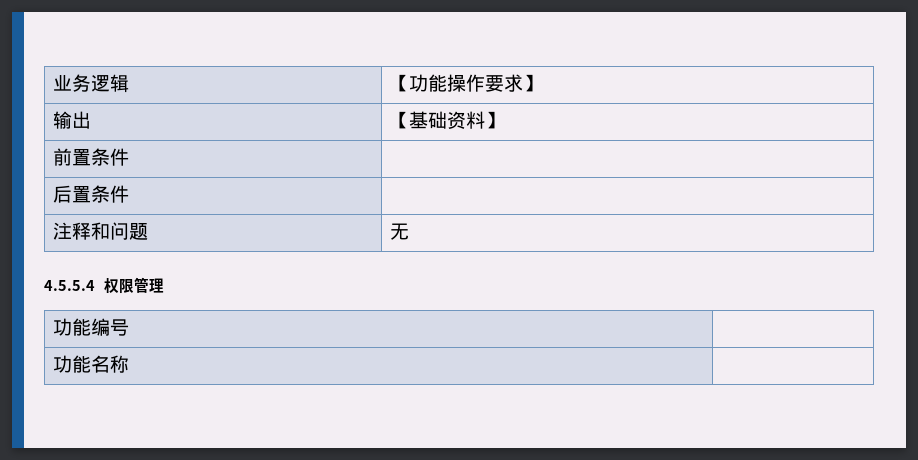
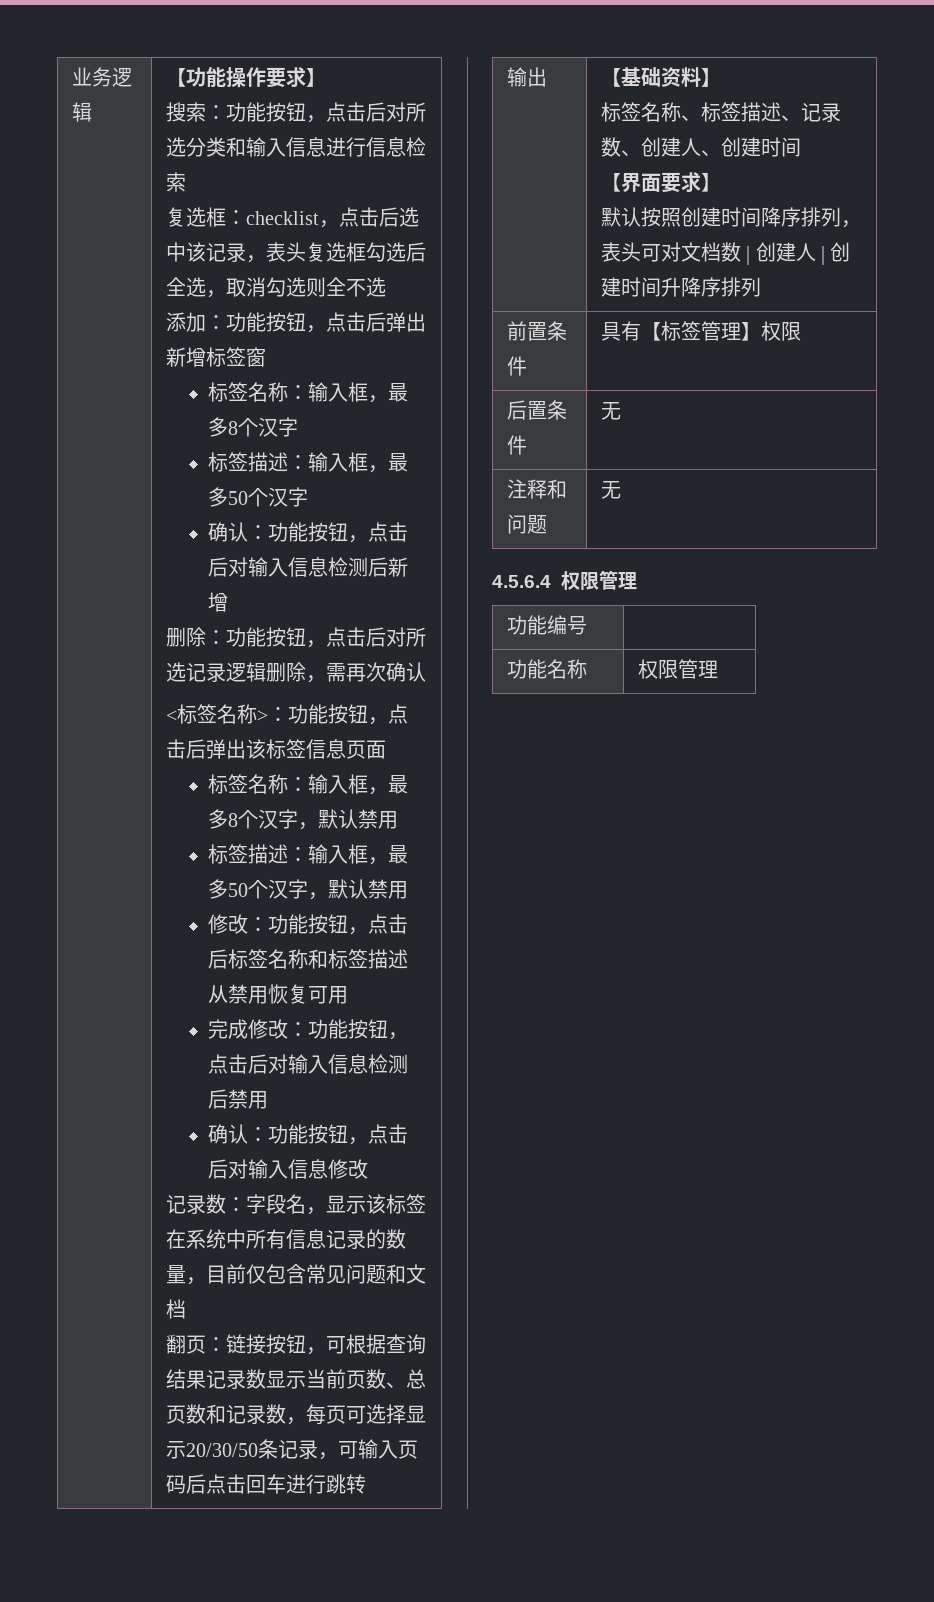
+ 搜索：功能按钮，点击后对所选分类和输入信息进行信息检索
+ 复选框：checklist，点击后选中该记录，表头复选框勾选后全选，取消勾选则全不选
+ 添加：功能按钮，点击后弹出新增标签窗
+ 标签名称：输入框，最多8个汉字
+ 标签描述：输入框，最多50个汉字
+ 确认：功能按钮，点击后对输入信息检测后新增
+ 删除：功能按钮，点击后对所选记录逻辑删除，需再次确认
+ <标签名称>：功能按钮，点击后弹出该标签信息页面
+ 标签名称：输入框，最多8个汉字，默认禁用
+ 标签描述：输入框，最多50个汉字，默认禁用
+ 修改：功能按钮，点击后标签名称和标签描述从禁用恢复可用
+ 完成修改：功能按钮，点击后对输入信息检测后禁用
+ 确认：功能按钮，点击后对输入信息修改
+ 记录数：字段名，显示该标签在系统中所有信息记录的数量，目前仅包含常见问题和文档
+ 翻页：链接按钮，可根据查询结果记录数显示当前页数、总页数和记录数，每页可选择显示20/30/50条记录，可输入页码后点击回车进行跳转
  输出 | 【基础资料】
- 前置条件 |
+ 标签名称、标签描述、记录数、创建人、创建时间
+ 【界面要求】
+ 默认按照创建时间降序排列，表头可对文档数 | 创建人 | 创建时间升降序排列
+ 前置条件 | 具有【标签管理】权限
- 后置条件 |
+ 后置条件 | 无
- 4.5.5.4权限管理
+ 4.5.6.4权限管理
- 功能名称 |
+ 功能名称 | 权限管理

